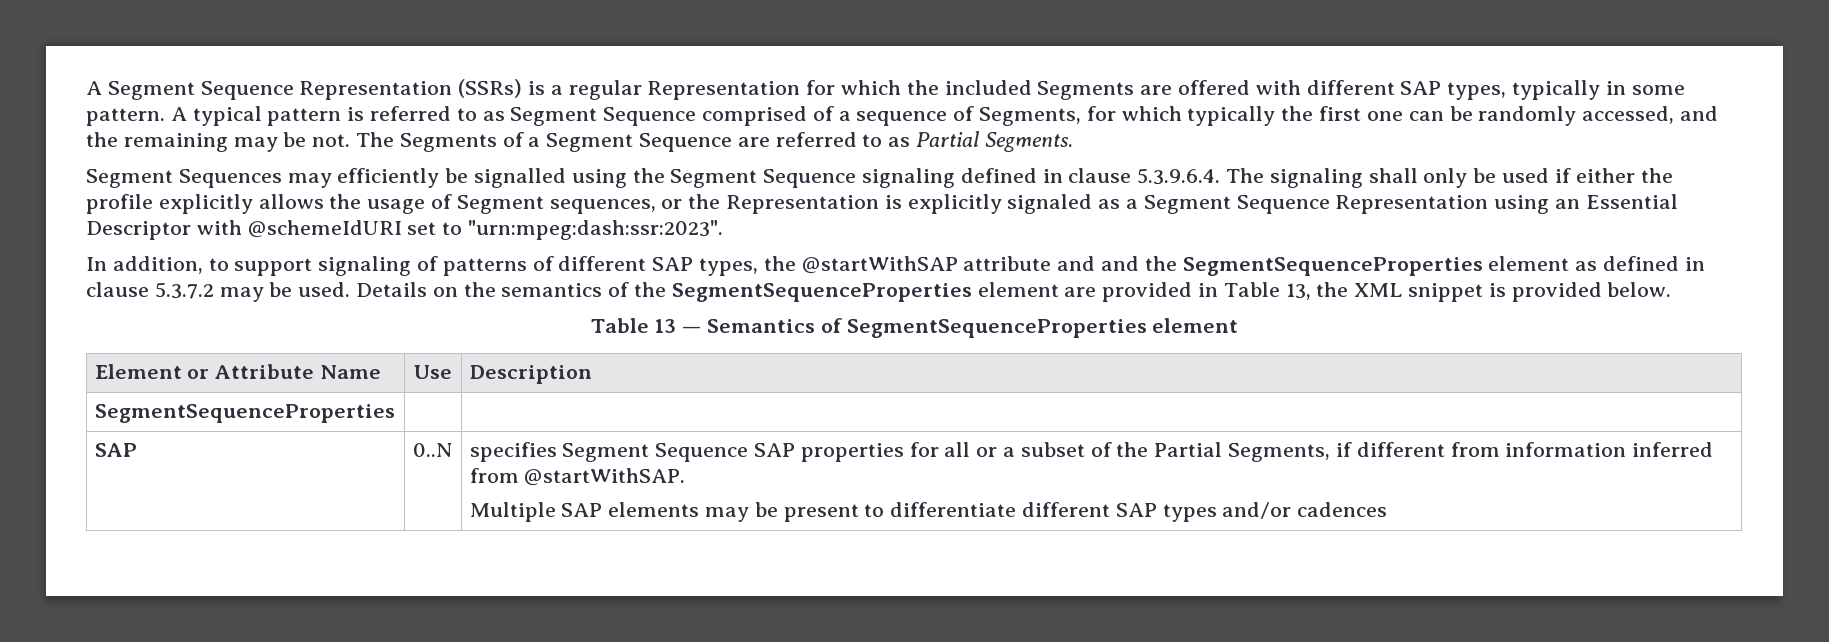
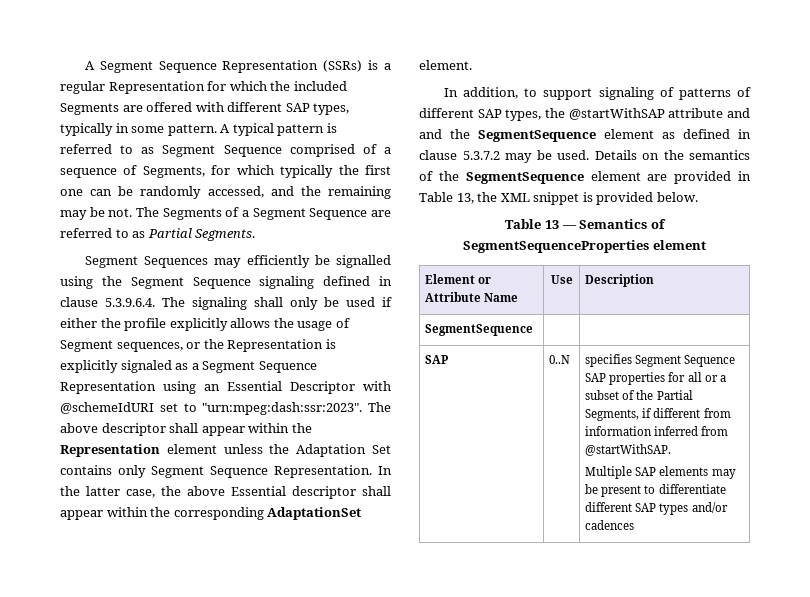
+ The above descriptor shall appear within the Representation element unless the Adaptation Set contains only Segment Sequence Representation. In the latter case, the above Essential descriptor shall appear within the corresponding AdaptationSet element.
- In addition, to support signaling of patterns of different SAP types, the @startWithSAP attribute and and the SegmentSequenceProperties element as defined in clause 5.3.7.2 may be used.
+ In addition, to support signaling of patterns of different SAP types, the @startWithSAP attribute and and the SegmentSequence element as defined in clause 5.3.7.2 may be used.
- Details on the semantics of the SegmentSequenceProperties element are provided in Table 13, the XML snippet is provided below.
+ Details on the semantics of the SegmentSequence element are provided in Table 13, the XML snippet is provided below.
- SegmentSequenceProperties | |
+ SegmentSequence | |

